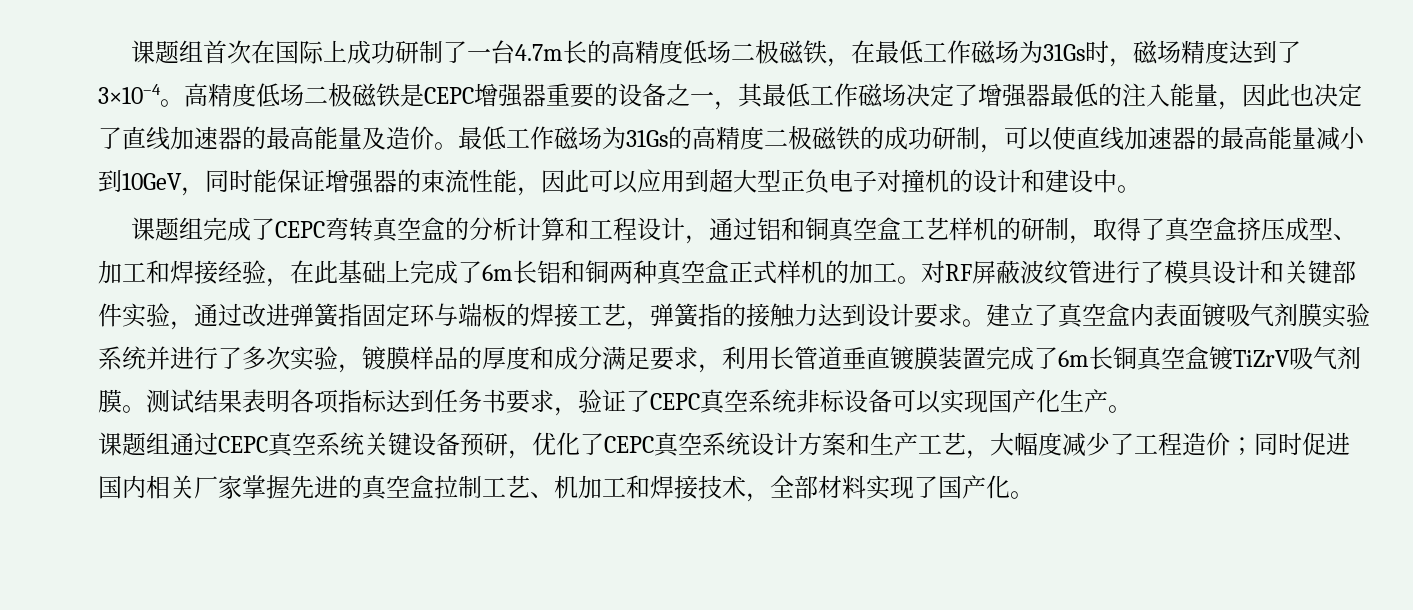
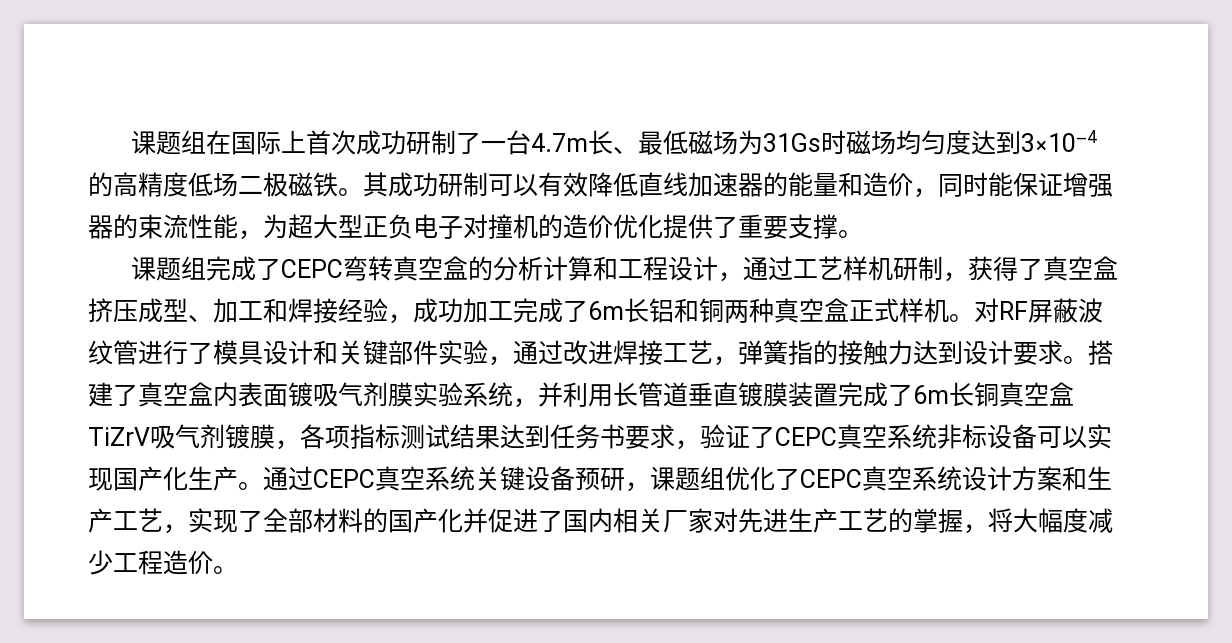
- 课题组首次在国际上成功研制了一台4.7m长的高精度低场二极磁铁，在最低工作磁场为31Gs时，磁场精度达到了3×10–4。高精度低场二极磁铁是CEPC增强器重要的设备之一，其最低工作磁场决定了增强器最低的注入能量，因此也决定了直线加速器的最高能量及造价。最低工作磁场为31Gs的高精度二极磁铁的成功研制，可以使直线加速器的最高能量减小到10GeV，同时能保证增强器的束流性能，因此可以应用到超大型正负电子对撞机的设计和建设中。
+ 课题组在国际上首次成功研制了一台4.7m长、最低磁场为31Gs时磁场均匀度达到3×10–4的高精度低场二极磁铁。其成功研制可以有效降低直线加速器的能量和造价，同时能保证增强器的束流性能，为超大型正负电子对撞机的造价优化提供了重要支撑。
- 课题组完成了CEPC弯转真空盒的分析计算和工程设计，通过铝和铜真空盒工艺样机的研制，取得了真空盒挤压成型、加工和焊接经验，在此基础上完成了6m长铝和铜两种真空盒正式样机的加工。
+ 课题组完成了CEPC弯转真空盒的分析计算和工程设计，通过工艺样机研制，获得了真空盒挤压成型、加工和焊接经验，成功加工完成了6m长铝和铜两种真空盒正式样机。
- 对RF屏蔽波纹管进行了模具设计和关键部件实验，通过改进弹簧指固定环与端板的焊接工艺，弹簧指的接触力达到设计要求。
+ 对RF屏蔽波纹管进行了模具设计和关键部件实验，通过改进焊接工艺，弹簧指的接触力达到设计要求。
- 建立了真空盒内表面镀吸气剂膜实验系统并进行了多次实验，镀膜样品的厚度和成分满足要求，利用长管道垂直镀膜装置完成了6m长铜真空盒镀TiZrV吸气剂膜。测试结果表明各项指标达到任务书要求，验证了CEPC真空系统非标设备可以实现国产化生产。
- 课题组通过CEPC真空系统关键设备预研，优化了CEPC真空系统设计方案和生产工艺，大幅度减少了工程造价；同时促进国内相关厂家掌握先进的真空盒拉制工艺、机加工和焊接技术，全部材料实现了国产化。
+ 搭建了真空盒内表面镀吸气剂膜实验系统，并利用长管道垂直镀膜装置完成了6m长铜真空盒TiZrV吸气剂镀膜，各项指标测试结果达到任务书要求，验证了CEPC真空系统非标设备可以实现国产化生产。通过CEPC真空系统关键设备预研，课题组优化了CEPC真空系统设计方案和生产工艺，实现了全部材料的国产化并促进了国内相关厂家对先进生产工艺的掌握，将大幅度减少工程造价。

